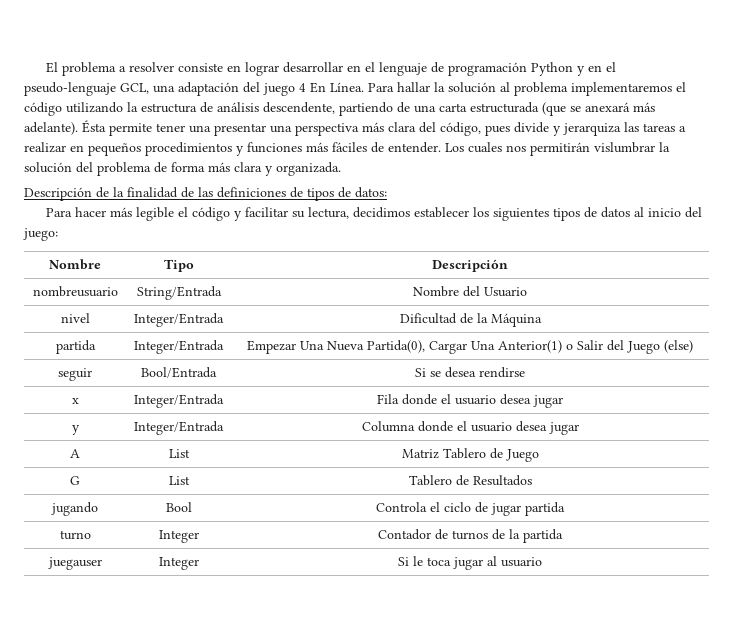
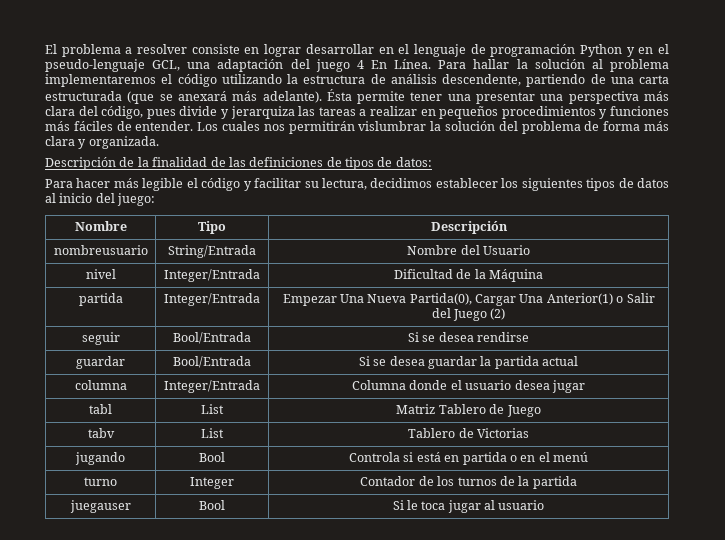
- partida | Integer/Entrada | Empezar Una Nueva Partida(0), Cargar Una Anterior(1) o Salir del Juego (else)
+ partida | Integer/Entrada | Empezar Una Nueva Partida(0), Cargar Una Anterior(1) o Salir del Juego (2)
- x | Integer/Entrada | Fila donde el usuario desea jugar
- y | Integer/Entrada | Columna donde el usuario desea jugar
+ guardar | Bool/Entrada | Si se desea guardar la partida actual
+ columna | Integer/Entrada | Columna donde el usuario desea jugar
- A | List | Matriz Tablero de Juego
+ tabl | List | Matriz Tablero de Juego
- G | List | Tablero de Resultados
+ tabv | List | Tablero de Victorias
- jugando | Bool | Controla el ciclo de jugar partida
+ jugando | Bool | Controla si está en partida o en el menú
- turno | Integer | Contador de turnos de la partida
+ turno | Integer | Contador de los turnos de la partida
- juegauser | Integer | Si le toca jugar al usuario
+ juegauser | Bool | Si le toca jugar al usuario

